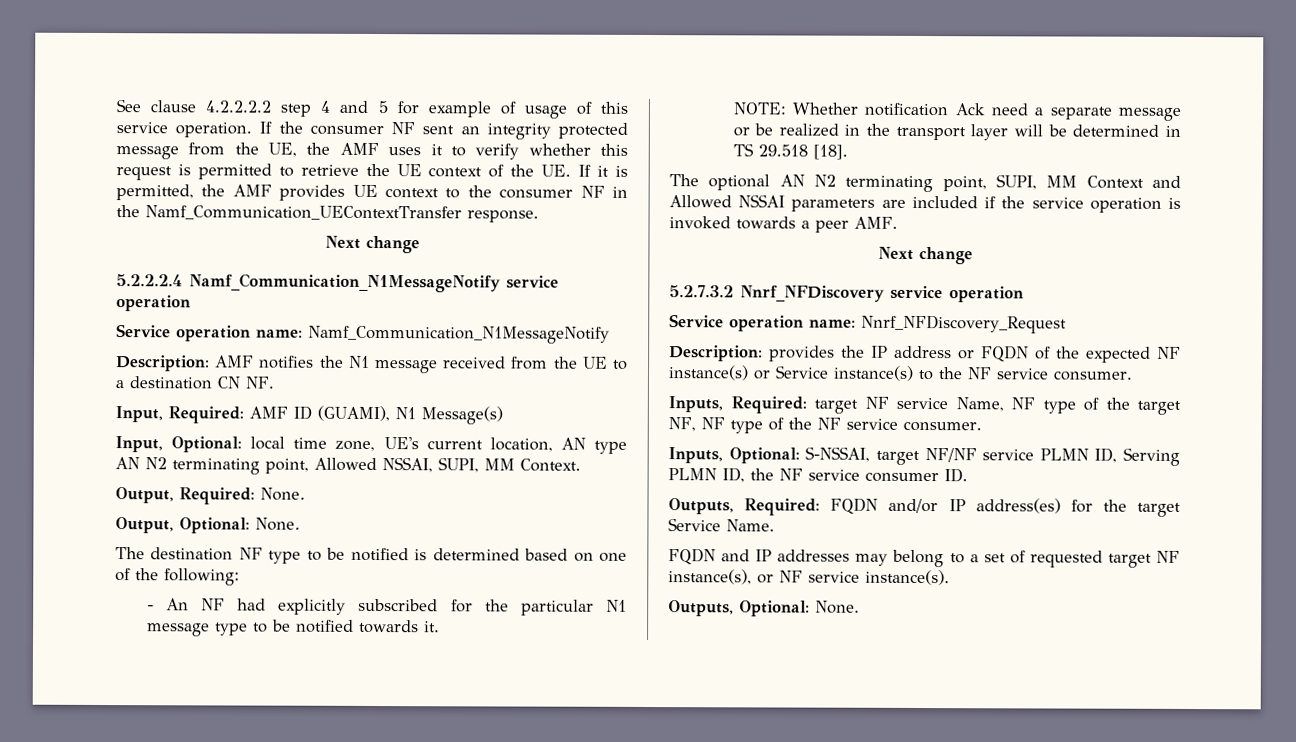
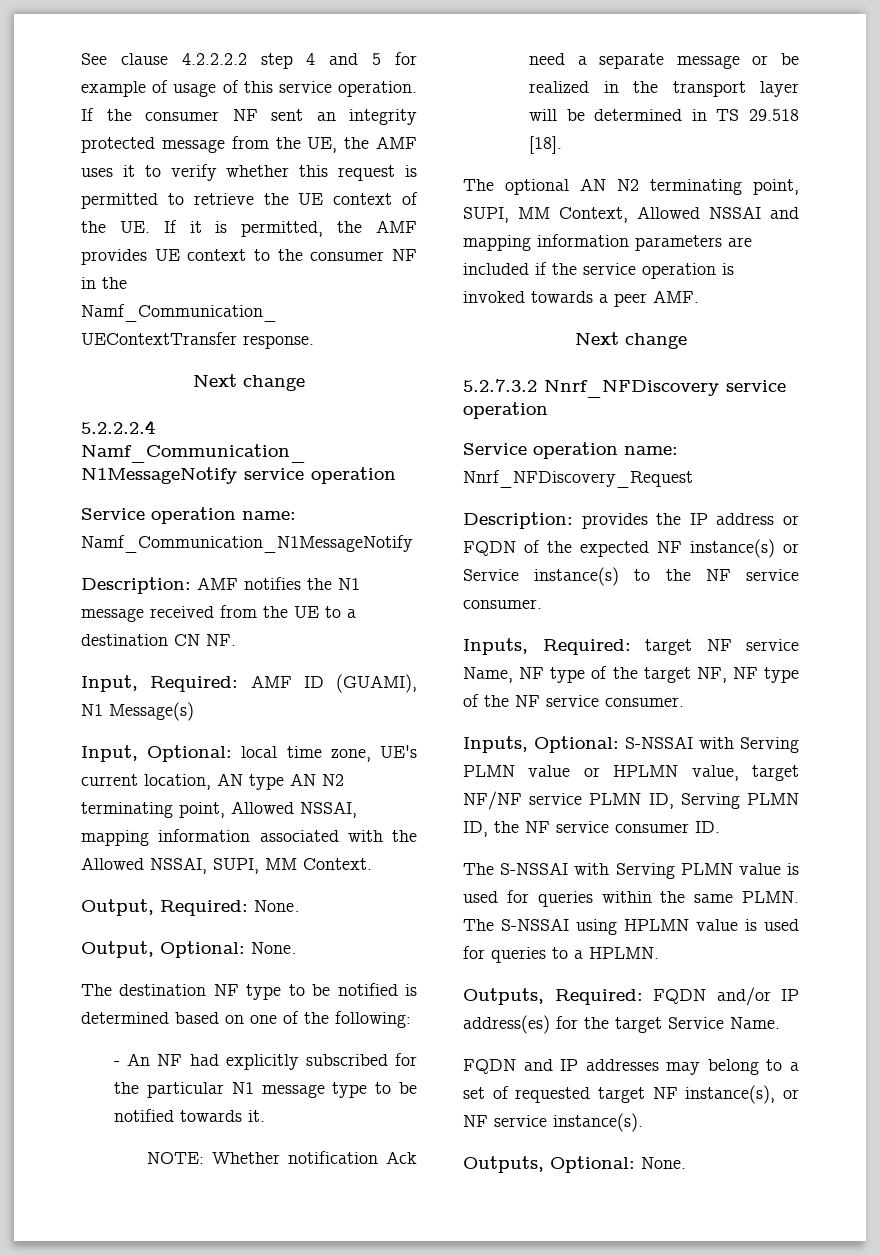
- Input, Optional: local time zone, UE's current location, AN type AN N2 terminating point, Allowed NSSAI, SUPI, MM Context.
+ Input, Optional: local time zone, UE's current location, AN type AN N2 terminating point, Allowed NSSAI, mapping information associated with the Allowed NSSAI, SUPI, MM Context.
- The optional AN N2 terminating point, SUPI, MM Context and Allowed NSSAI parameters are included if the service operation is invoked towards a peer AMF.
+ The optional AN N2 terminating point, SUPI, MM Context, Allowed NSSAI and mapping information parameters are included if the service operation is invoked towards a peer AMF.
- Inputs, Optional: S-NSSAI, target NF/NF service PLMN ID, Serving PLMN ID, the NF service consumer ID.
+ Inputs, Optional: S-NSSAI with Serving PLMN value or HPLMN value, target NF/NF service PLMN ID, Serving PLMN ID, the NF service consumer ID.
+ The S-NSSAI with Serving PLMN value is used for queries within the same PLMN. The S-NSSAI using HPLMN value is used for queries to a HPLMN.

